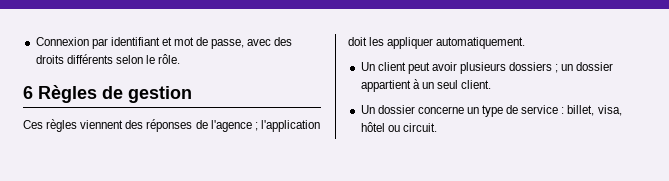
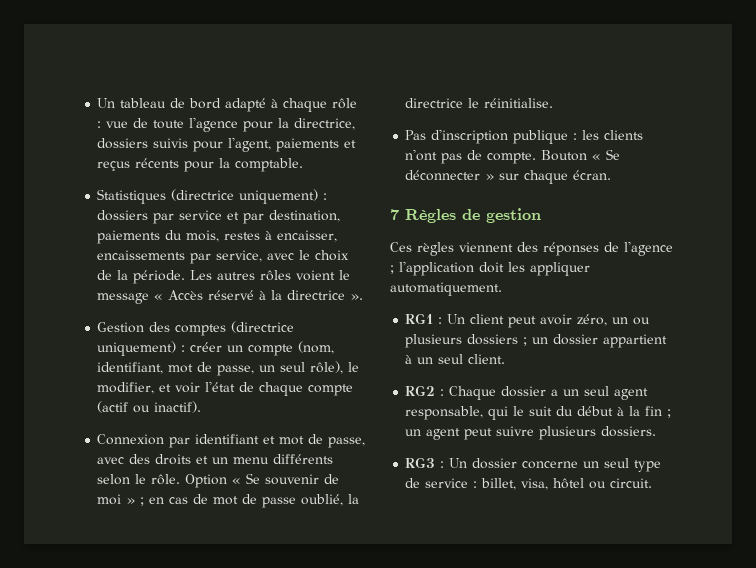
+ Un tableau de bord adapté à chaque rôle : vue de toute l'agence pour la directrice, dossiers suivis pour l'agent, paiements et reçus récents pour la comptable.
+ Statistiques (directrice uniquement) : dossiers par service et par destination, paiements du mois, restes à encaisser, encaissements par service, avec le choix de la période. Les autres rôles voient le message « Accès réservé à la directrice ».
+ Gestion des comptes (directrice uniquement) : créer un compte (nom, identifiant, mot de passe, un seul rôle), le modifier, et voir l'état de chaque compte (actif ou inactif).
- Connexion par identifiant et mot de passe, avec des droits différents selon le rôle.
- 6 Règles de gestion
+ Connexion par identifiant et mot de passe, avec des droits et un menu différents selon le rôle. Option « Se souvenir de moi » ; en cas de mot de passe oublié, la directrice le réinitialise.
+ Pas d'inscription publique : les clients n'ont pas de compte. Bouton « Se déconnecter » sur chaque écran.
+ 7 Règles de gestion
- Un client peut avoir plusieurs dossiers ; un dossier appartient à un seul client.
+ RG1 : Un client peut avoir zéro, un ou plusieurs dossiers ; un dossier appartient à un seul client.
- Un dossier concerne un type de service : billet, visa, hôtel ou circuit.
+ RG2 : Chaque dossier a un seul agent responsable, qui le suit du début à la fin ; un agent peut suivre plusieurs dossiers.
+ RG3 : Un dossier concerne un seul type de service : billet, visa, hôtel ou circuit.

